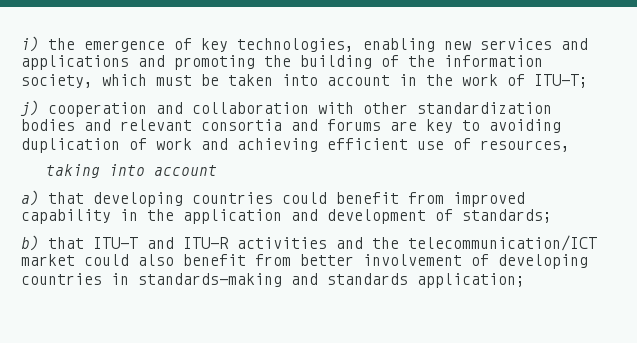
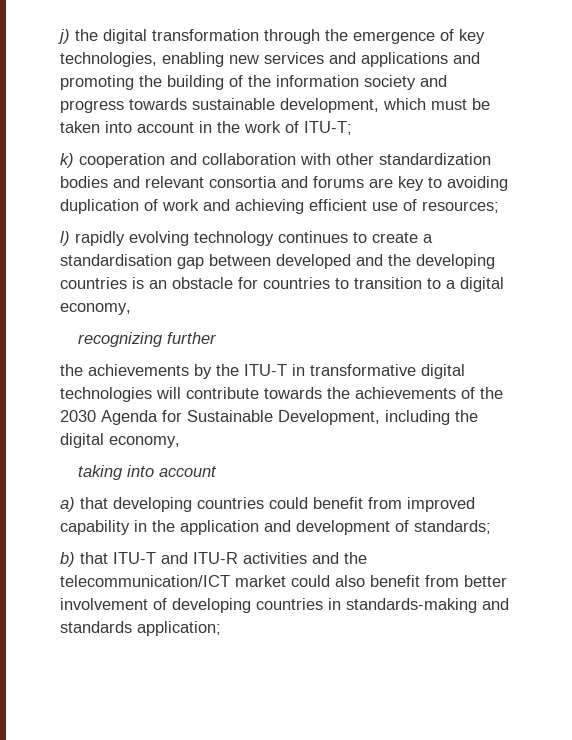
- i) the emergence of key technologies, enabling new services and applications and promoting the building of the information society, which must be taken into account in the work of ITU-T;
+ j) the digital transformation through the emergence of key technologies, enabling new services and applications and promoting the building of the information society and progress towards sustainable development, which must be taken into account in the work of ITU-T;
- j) cooperation and collaboration with other standardization bodies and relevant consortia and forums are key to avoiding duplication of work and achieving efficient use of resources,
+ k) cooperation and collaboration with other standardization bodies and relevant consortia and forums are key to avoiding duplication of work and achieving efficient use of resources;
+ l) rapidly evolving technology continues to create a standardisation gap between developed and the developing countries is an obstacle for countries to transition to a digital economy,
+ recognizing further
+ the achievements by the ITU-T in transformative digital technologies will contribute towards the achievements of the 2030 Agenda for Sustainable Development, including the digital economy,

